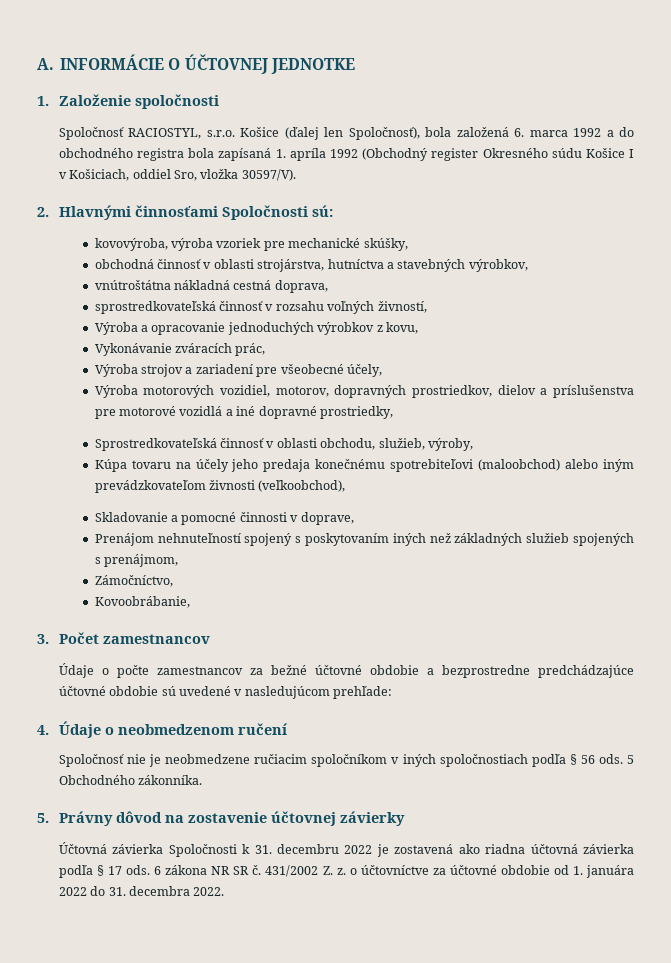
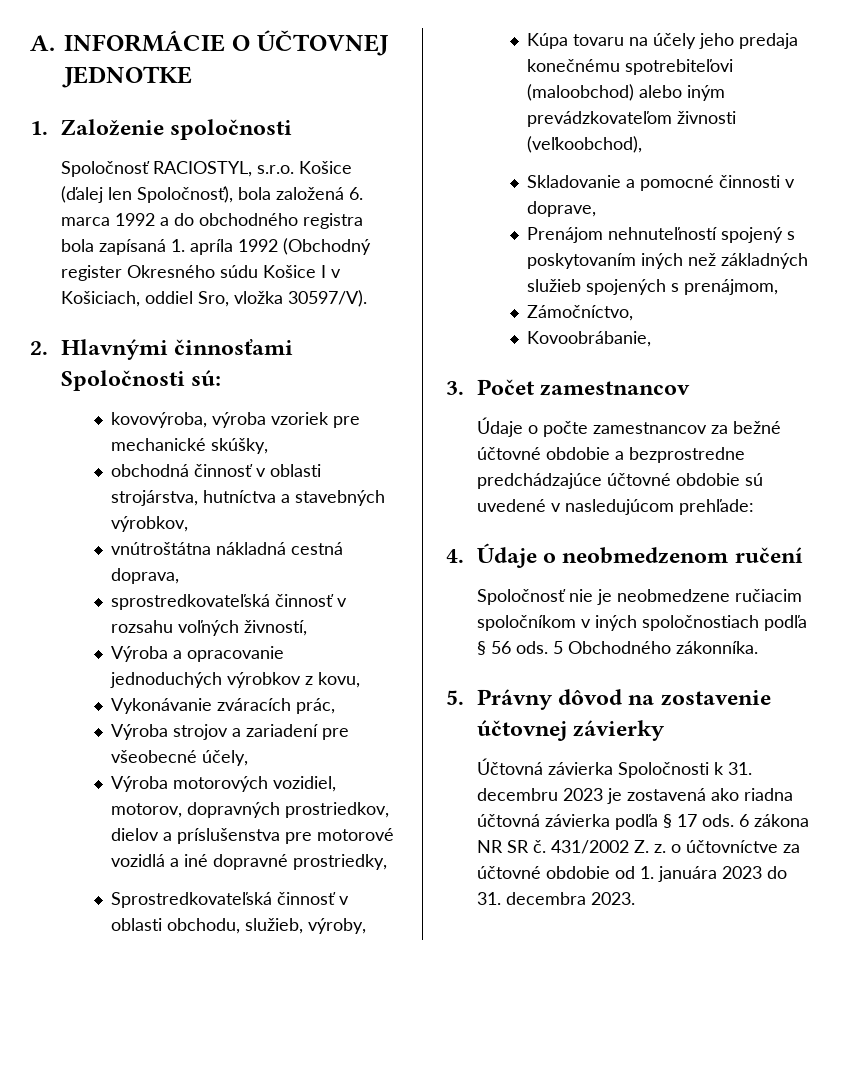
- Účtovná závierka Spoločnosti k 31. decembru 2022 je zostavená ako riadna účtovná závierka podľa § 17 ods.
+ Účtovná závierka Spoločnosti k 31. decembru 2023 je zostavená ako riadna účtovná závierka podľa § 17 ods.
- 431/2002 Z. z. o účtovníctve za účtovné obdobie od 1. januára 2022 do 31. decembra 2022.
+ 431/2002 Z. z. o účtovníctve za účtovné obdobie od 1. januára 2023 do 31. decembra 2023.

